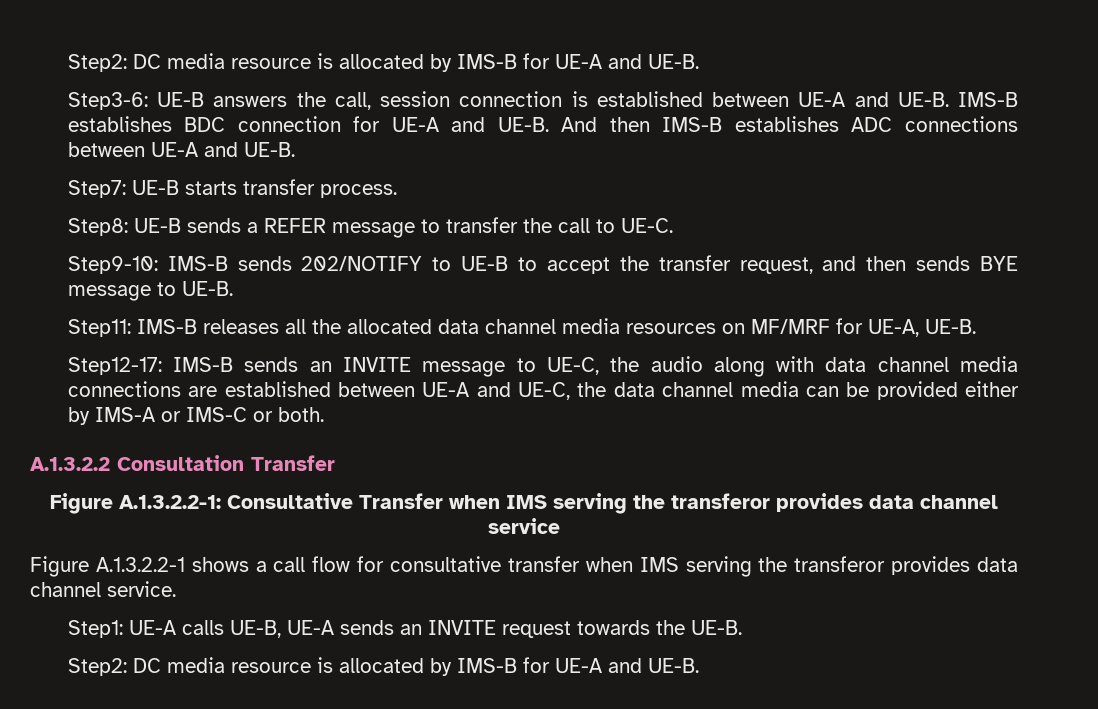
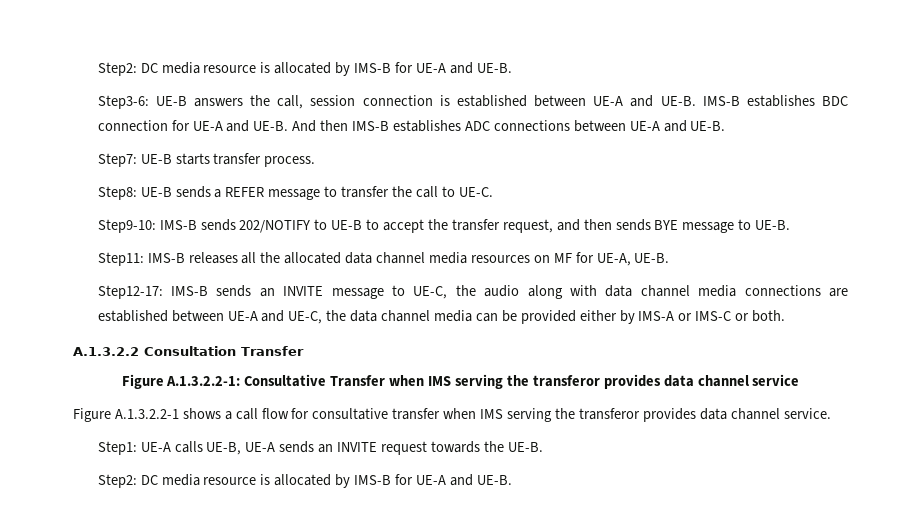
- Step11: IMS-B releases all the allocated data channel media resources on MF/MRF for UE-A, UE-B.
+ Step11: IMS-B releases all the allocated data channel media resources on MF for UE-A, UE-B.

